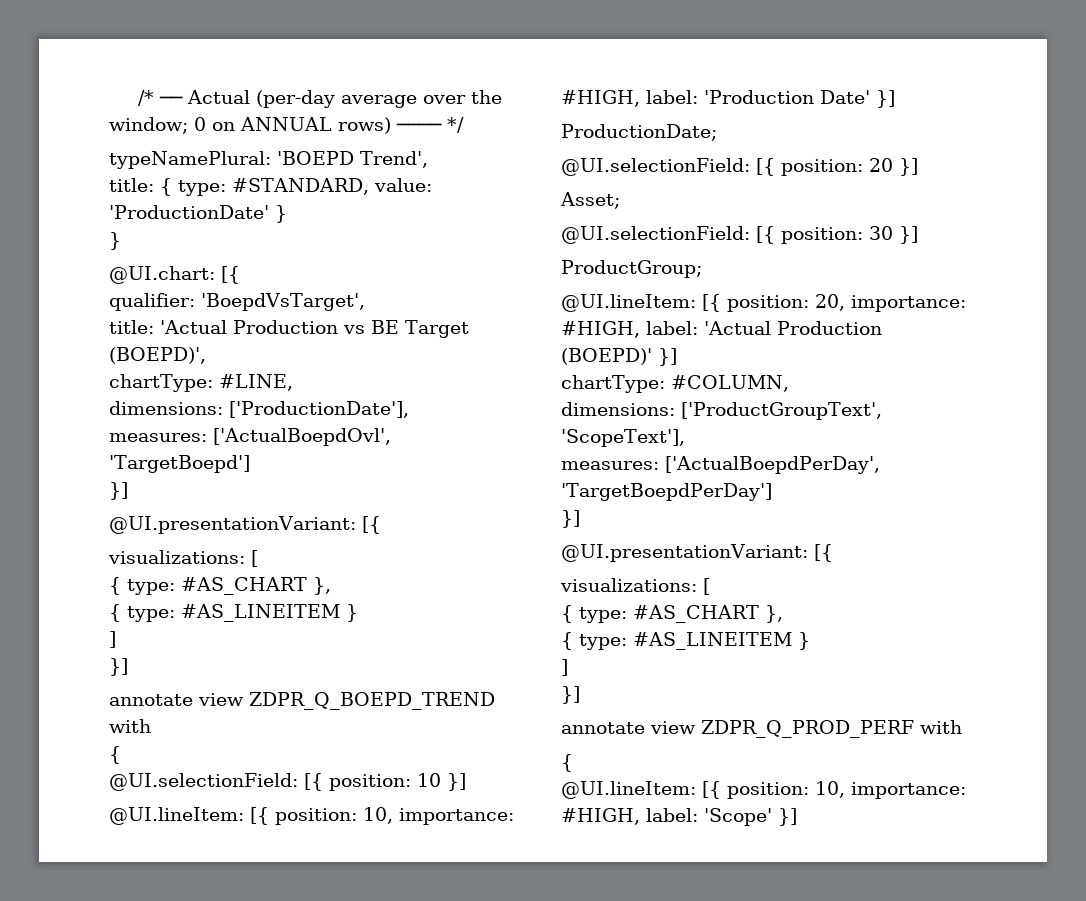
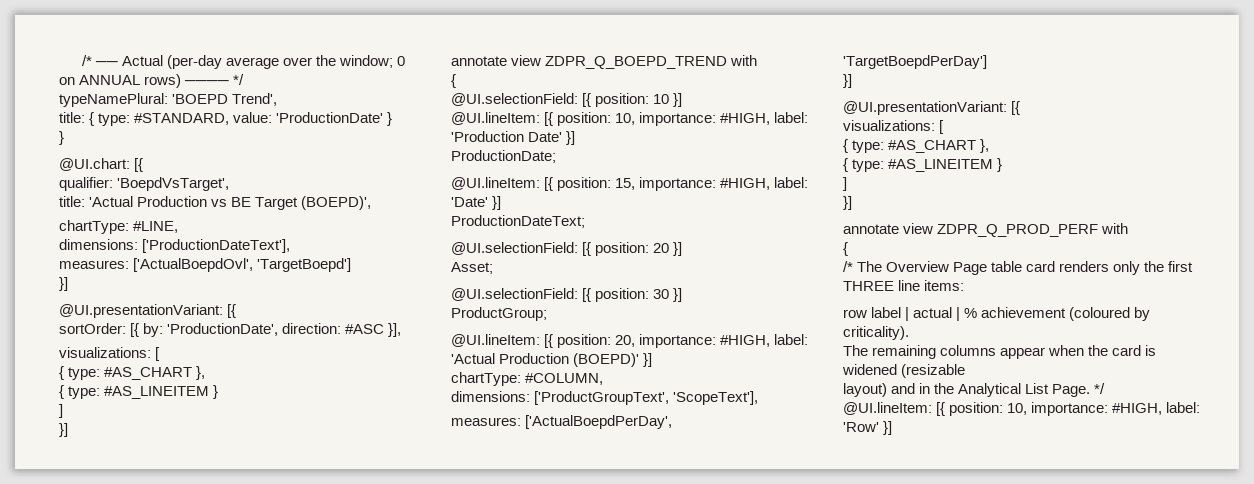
- dimensions: ['ProductionDate'],
+ dimensions: ['ProductionDateText'],
+ sortOrder: [{ by: 'ProductionDate', direction: #ASC }],
+ @UI.lineItem: [{ position: 15, importance: #HIGH, label: 'Date' }]
+ ProductionDateText;
- @UI.lineItem: [{ position: 10, importance: #HIGH, label: 'Scope' }]
+ /* The Overview Page table card renders only the first THREE line items:
+ row label | actual | % achievement (coloured by criticality).
+ The remaining columns appear when the card is widened (resizable
+ layout) and in the Analytical List Page. */
+ @UI.lineItem: [{ position: 10, importance: #HIGH, label: 'Row' }]

